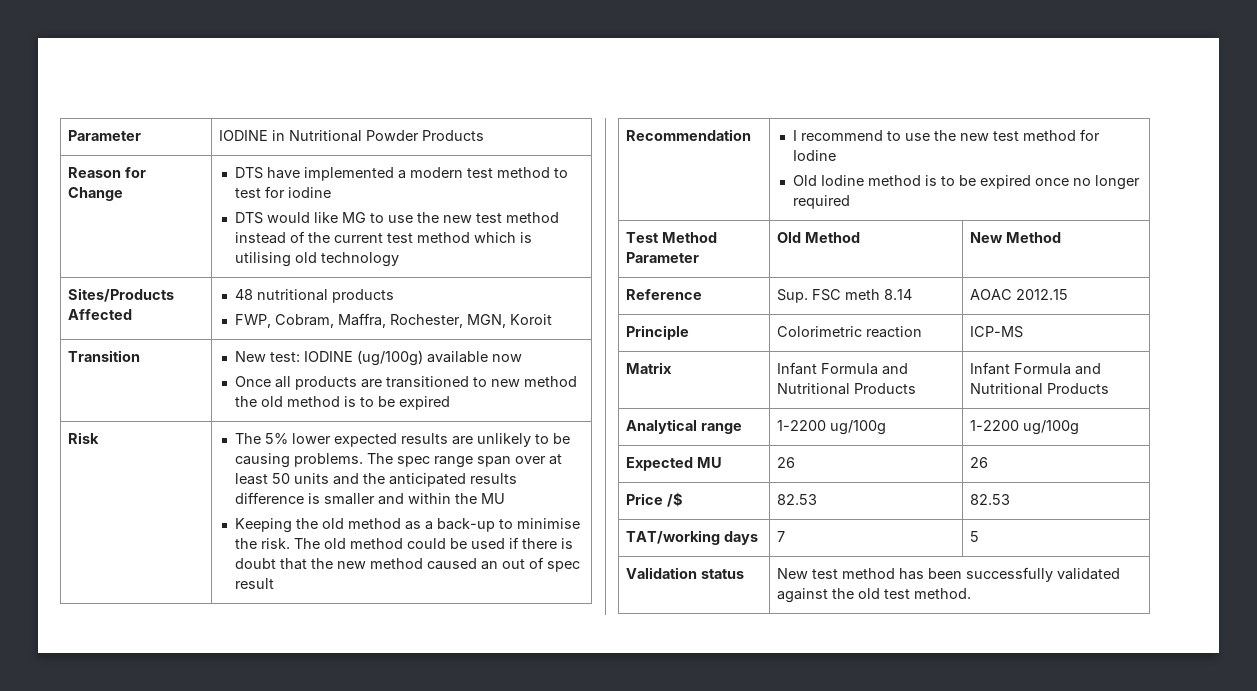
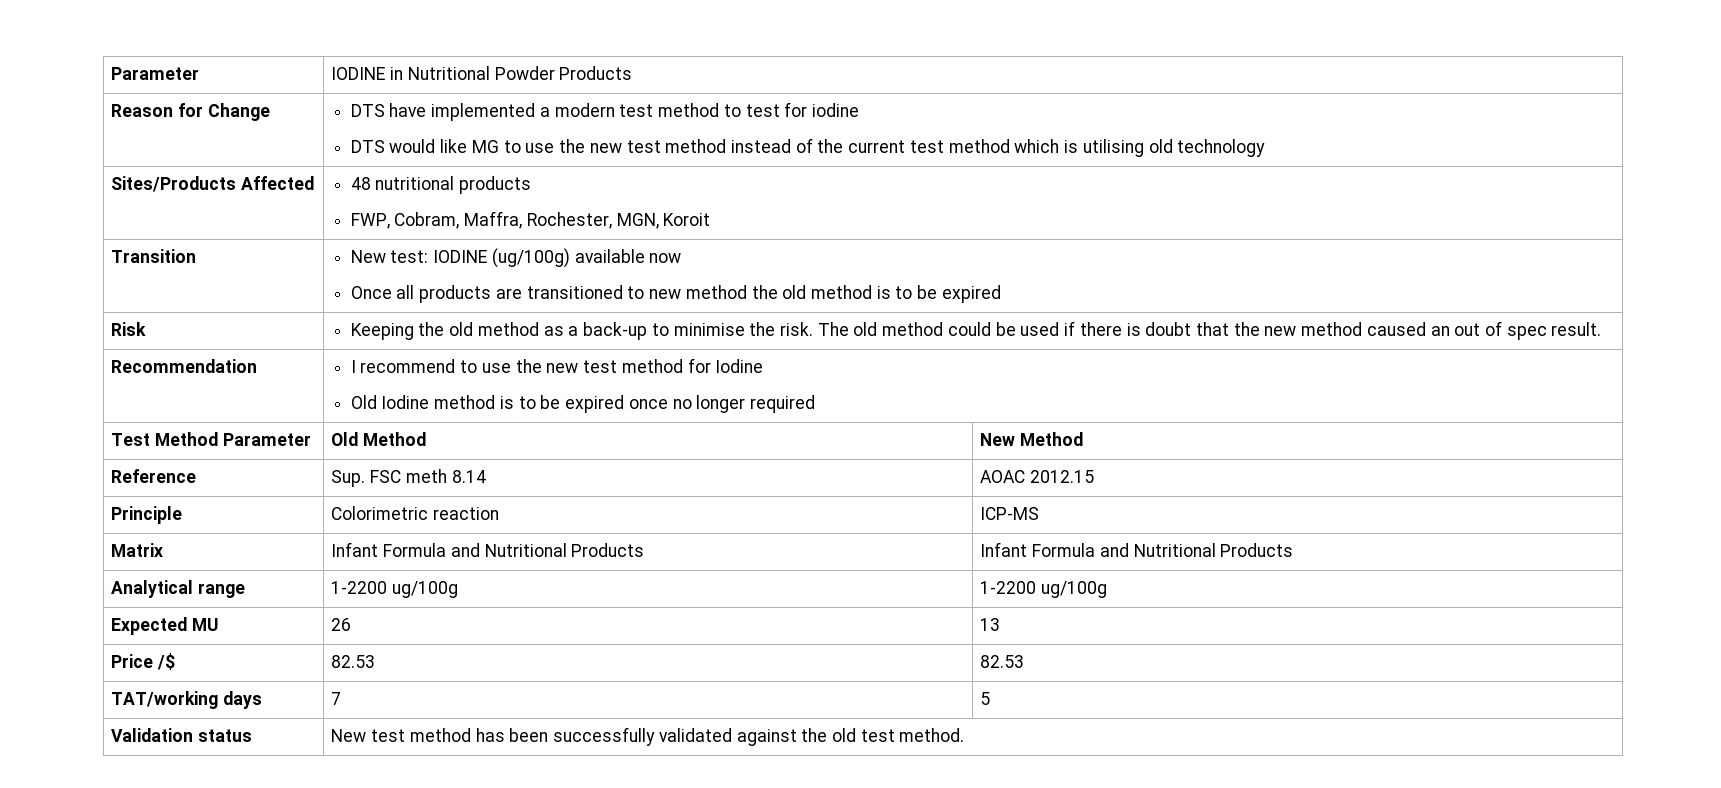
- The 5% lower expected results are unlikely to be causing problems. The spec range span over at least 50 units and the anticipated results difference is smaller and within the MU
- The old method could be used if there is doubt that the new method caused an out of spec result
+ The old method could be used if there is doubt that the new method caused an out of spec result.
- Expected MU | 26 | 26
+ Expected MU | 26 | 13

